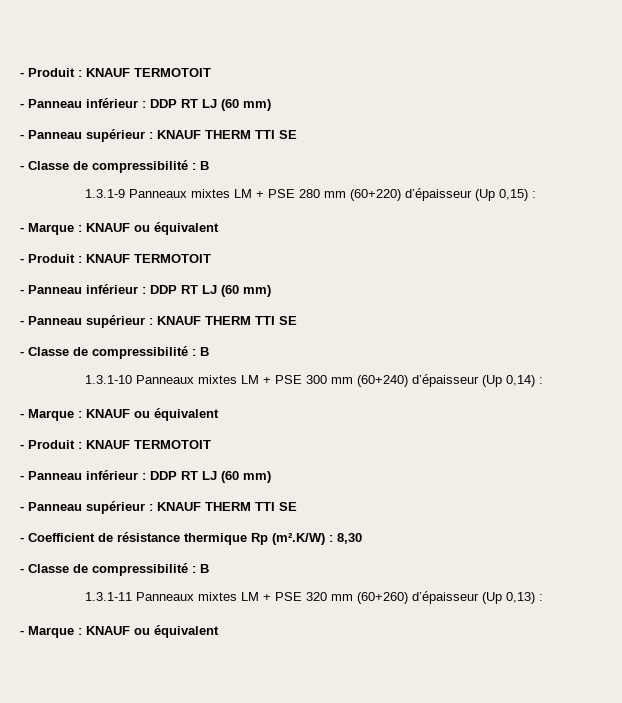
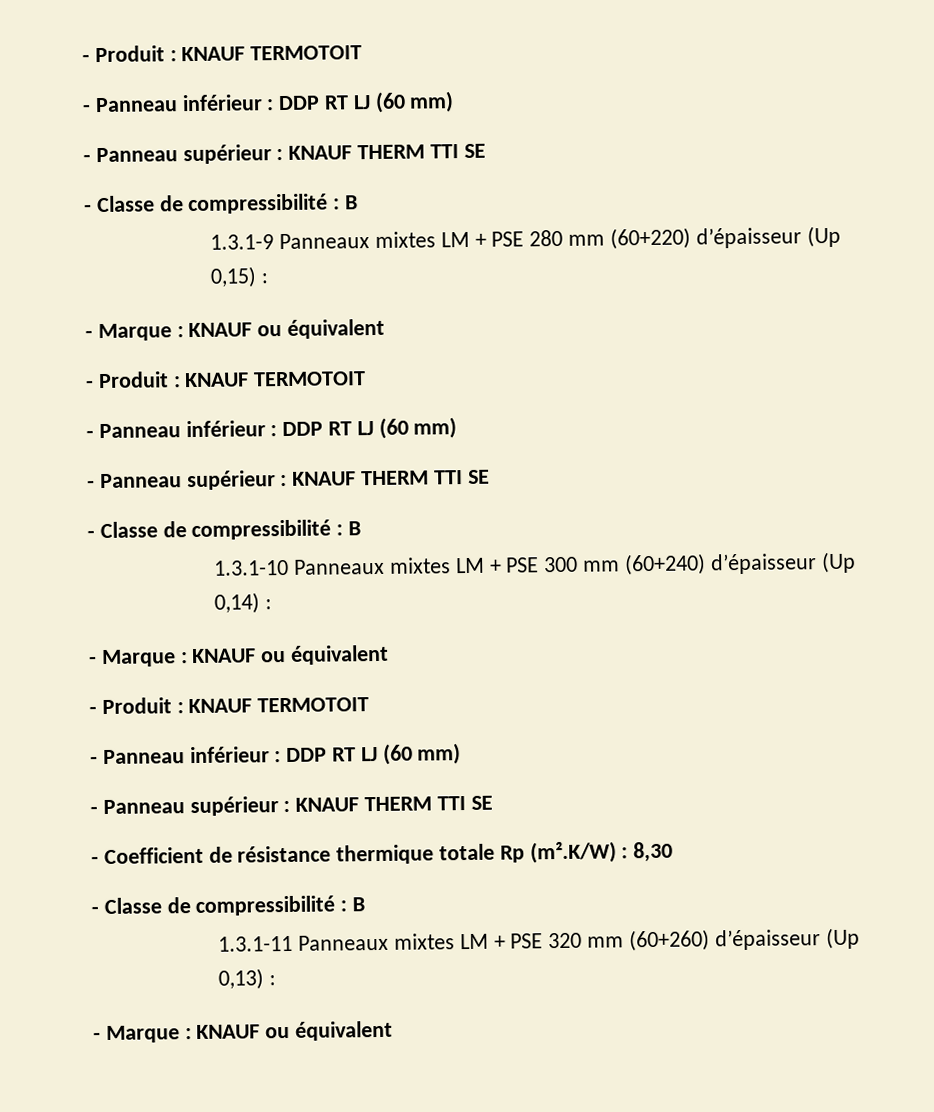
- - Coefficient de résistance thermique Rp (m².K/W) : 8,30
+ - Coefficient de résistance thermique totale Rp (m².K/W) : 8,30

